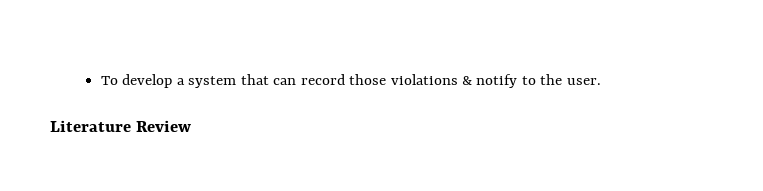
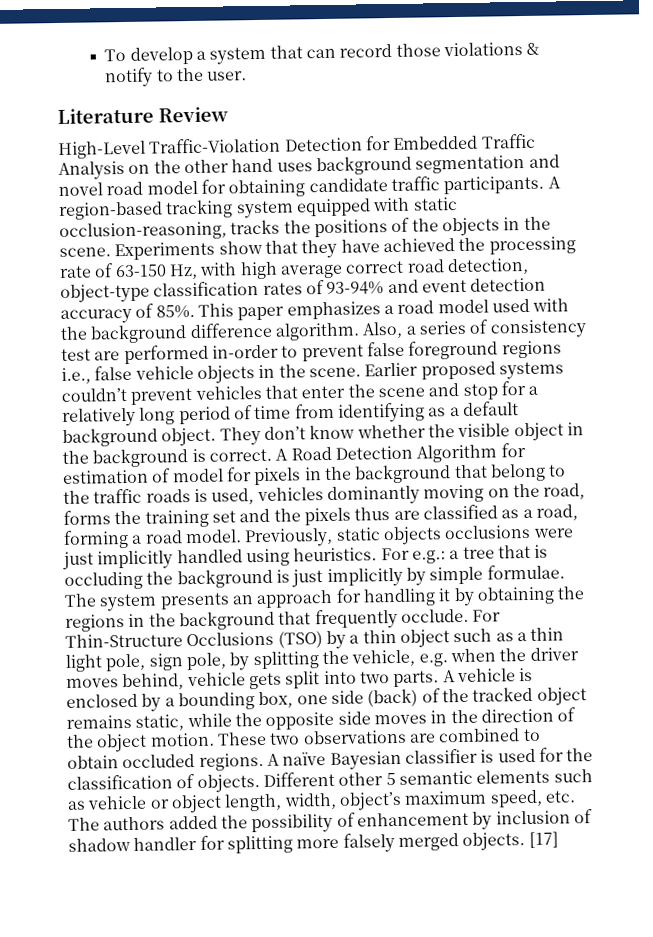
+ High-Level Traffic-Violation Detection for Embedded Traffic Analysis on the other hand uses background segmentation and novel road model for obtaining candidate traffic participants. A region-based tracking system equipped with static occlusion-reasoning, tracks the positions of the objects in the scene. Experiments show that they have achieved the processing rate of 63-150 Hz, with high average correct road detection, object-type classification rates of 93-94% and event detection accuracy of 85%. This paper emphasizes a road model used with the background difference algorithm. Also, a series of consistency test are performed in-order to prevent false foreground regions i.e., false vehicle objects in the scene. Earlier proposed systems couldn’t prevent vehicles that enter the scene and stop for a relatively long period of time from identifying as a default background object. They don’t know whether the visible object in the background is correct. A Road Detection Algorithm for estimation of model for pixels in the background that belong to the traffic roads is used, vehicles dominantly moving on the road, forms the training set and the pixels thus are classified as a road, forming a road model. Previously, static objects occlusions were just implicitly handled using heuristics. For e.g.: a tree that is occluding the background is just implicitly by simple formulae. The system presents an approach for handling it by obtaining the regions in the background that frequently occlude. For Thin-Structure Occlusions (TSO) by a thin object such as a thin light pole, sign pole, by splitting the vehicle, e.g. when the driver moves behind, vehicle gets split into two parts. A vehicle is enclosed by a bounding box, one side (back) of the tracked object remains static, while the opposite side moves in the direction of the object motion. These two observations are combined to obtain occluded regions. A naïve Bayesian classifier is used for the classification of objects. Different other 5 semantic elements such as vehicle or object length, width, object’s maximum speed, etc. The authors added the possibility of enhancement by inclusion of shadow handler for splitting more falsely merged objects. [17]

